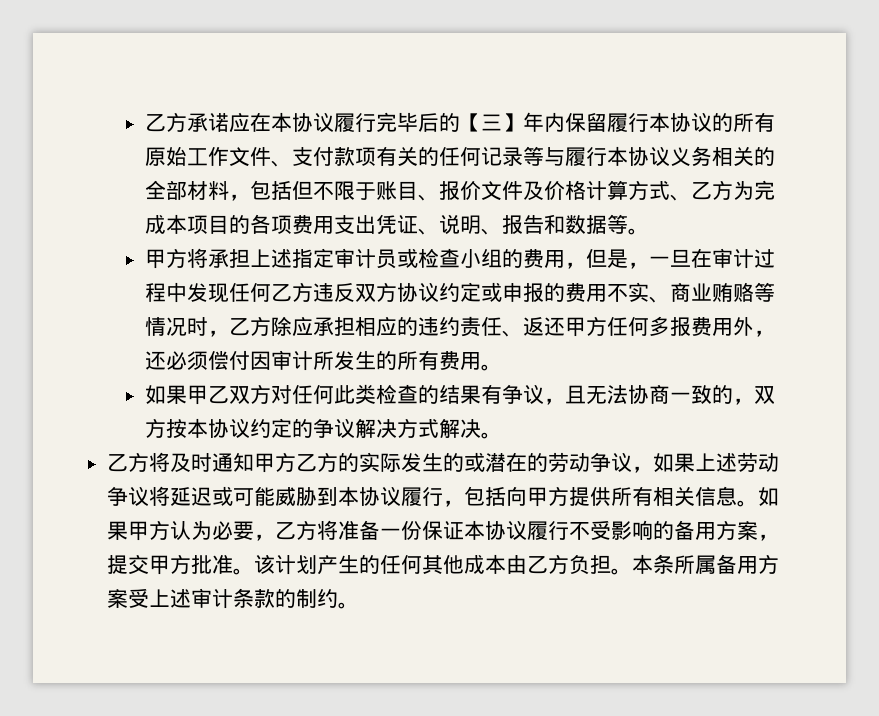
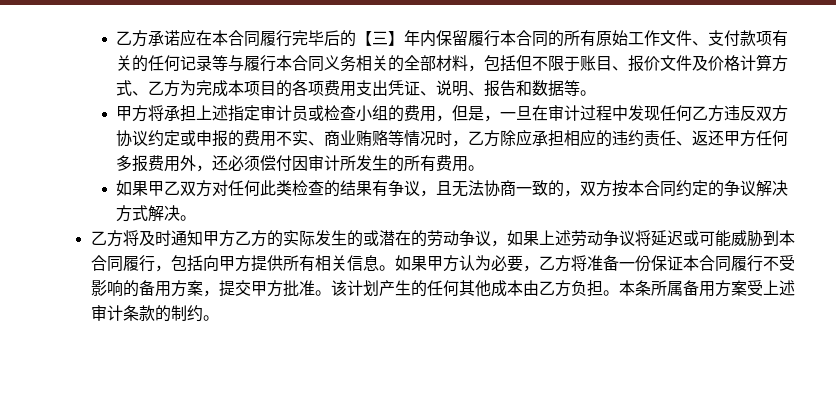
- 乙方承诺应在本协议履行完毕后的【三】年内保留履行本协议的所有原始工作文件、支付款项有关的任何记录等与履行本协议义务相关的全部材料，包括但不限于账目、报价文件及价格计算方式、乙方为完成本项目的各项费用支出凭证、说明、报告和数据等。
+ 乙方承诺应在本合同履行完毕后的【三】年内保留履行本合同的所有原始工作文件、支付款项有关的任何记录等与履行本合同义务相关的全部材料，包括但不限于账目、报价文件及价格计算方式、乙方为完成本项目的各项费用支出凭证、说明、报告和数据等。
- 如果甲乙双方对任何此类检查的结果有争议，且无法协商一致的，双方按本协议约定的争议解决方式解决。
+ 如果甲乙双方对任何此类检查的结果有争议，且无法协商一致的，双方按本合同约定的争议解决方式解决。
- 乙方将及时通知甲方乙方的实际发生的或潜在的劳动争议，如果上述劳动争议将延迟或可能威胁到本协议履行，包括向甲方提供所有相关信息。
+ 乙方将及时通知甲方乙方的实际发生的或潜在的劳动争议，如果上述劳动争议将延迟或可能威胁到本合同履行，包括向甲方提供所有相关信息。
- 如果甲方认为必要，乙方将准备一份保证本协议履行不受影响的备用方案，提交甲方批准。
+ 如果甲方认为必要，乙方将准备一份保证本合同履行不受影响的备用方案，提交甲方批准。

